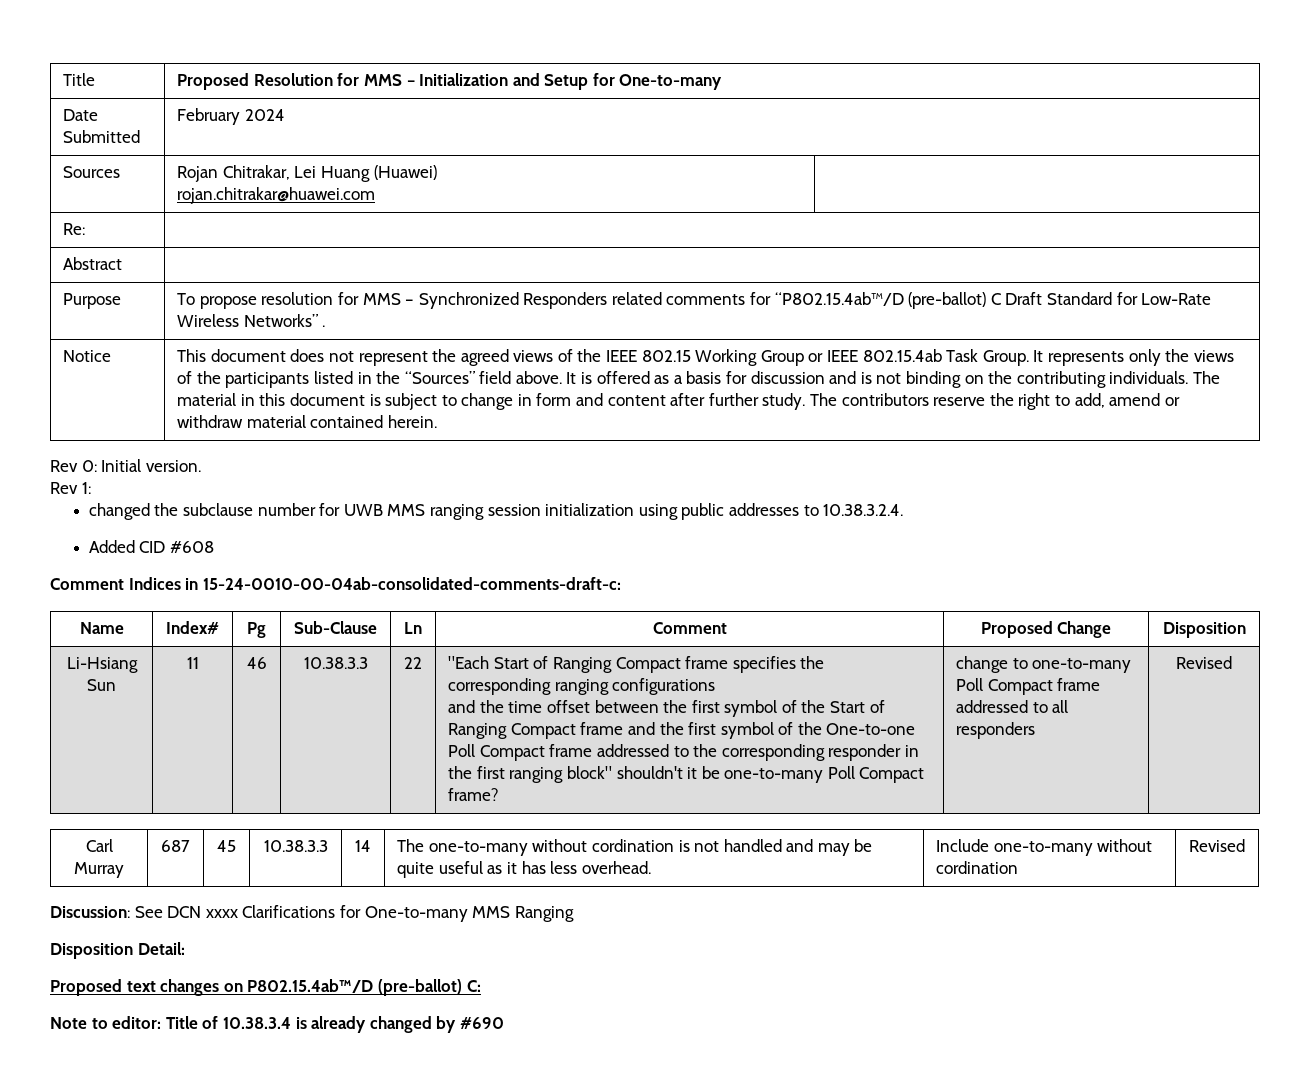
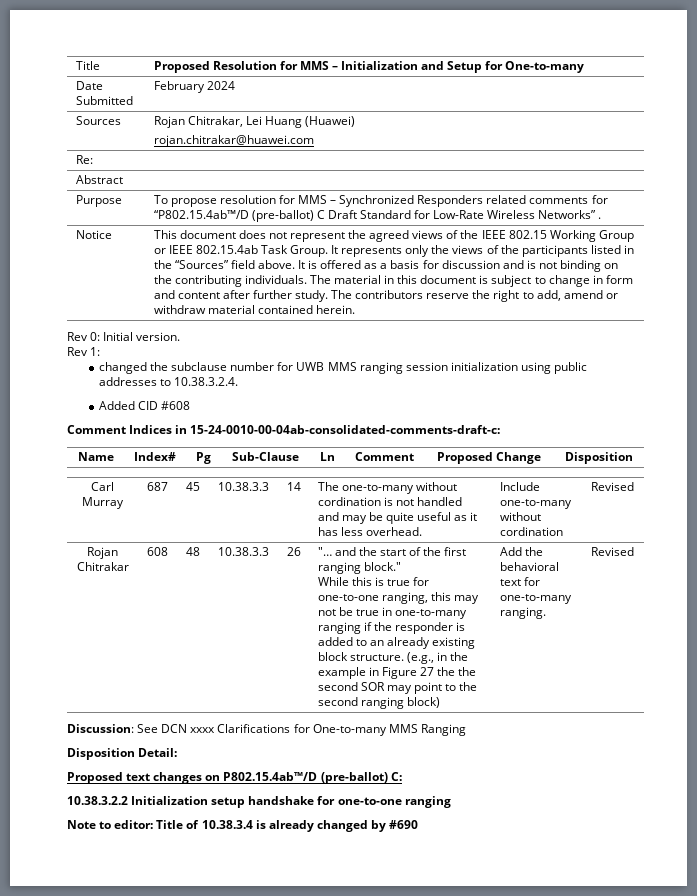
- Li-Hsiang Sun | 11 | 46 | 10.38.3.3 | 22 | "Each Start of Ranging Compact frame specifies the corresponding ranging configurations
- and the time offset between the first symbol of the Start of Ranging Compact frame and the first symbol of the One-to-one Poll Compact frame addressed to the corresponding responder in the first ranging block" shouldn't it be one-to-many Poll Compact frame? | change to one-to-many Poll Compact frame addressed to all responders | Revised
+ Rojan Chitrakar | 608 | 48 | 10.38.3.3 | 26 | "… and the start of the first ranging block."
+ While this is true for one-to-one ranging, this may not be true in one-to-many ranging if the responder is added to an already existing block structure. (e.g., in the example in Figure 27 the the second SOR may point to the second ranging block) | Add the behavioral text for one-to-many ranging. | Revised
+ 10.38.3.2.2 Initialization setup handshake for one-to-one ranging

